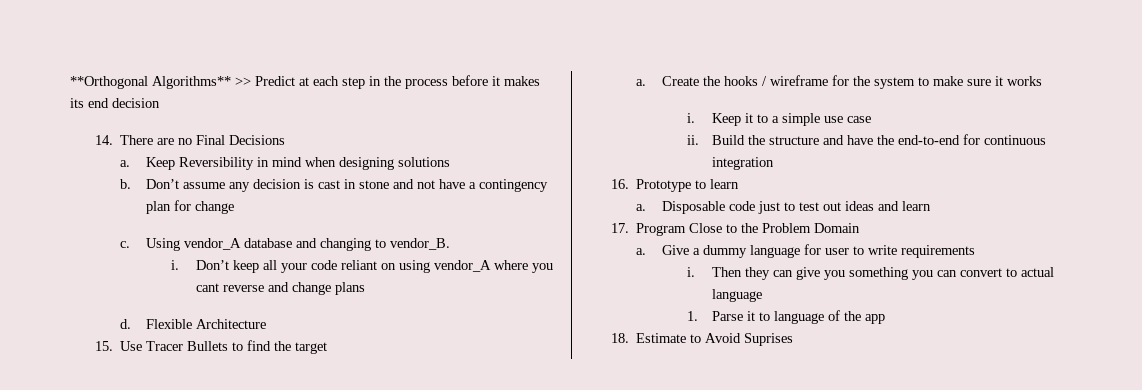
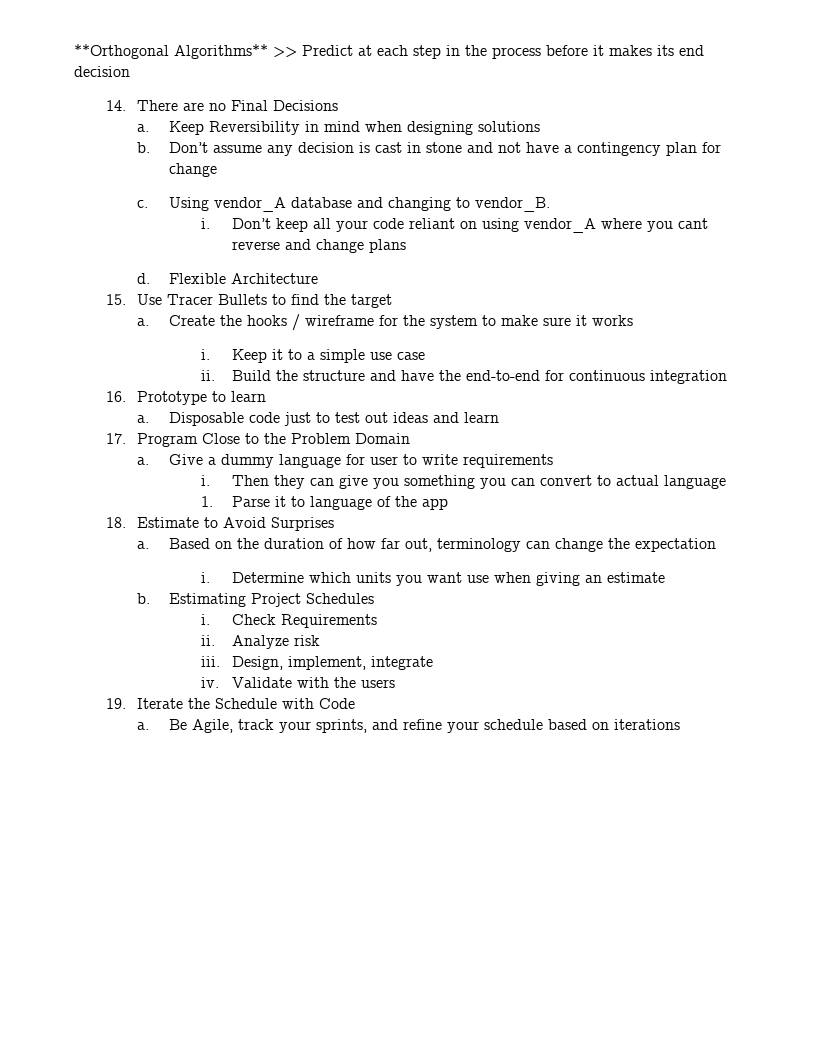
- 18. Estimate to Avoid Suprises
+ 18. Estimate to Avoid Surprises
+ a. Based on the duration of how far out, terminology can change the expectation
+ i. Determine which units you want use when giving an estimate
+ b. Estimating Project Schedules
+ i. Check Requirements
+ ii. Analyze risk
+ iii. Design, implement, integrate
+ iv. Validate with the users
+ 19. Iterate the Schedule with Code
+ a. Be Agile, track your sprints, and refine your schedule based on iterations

